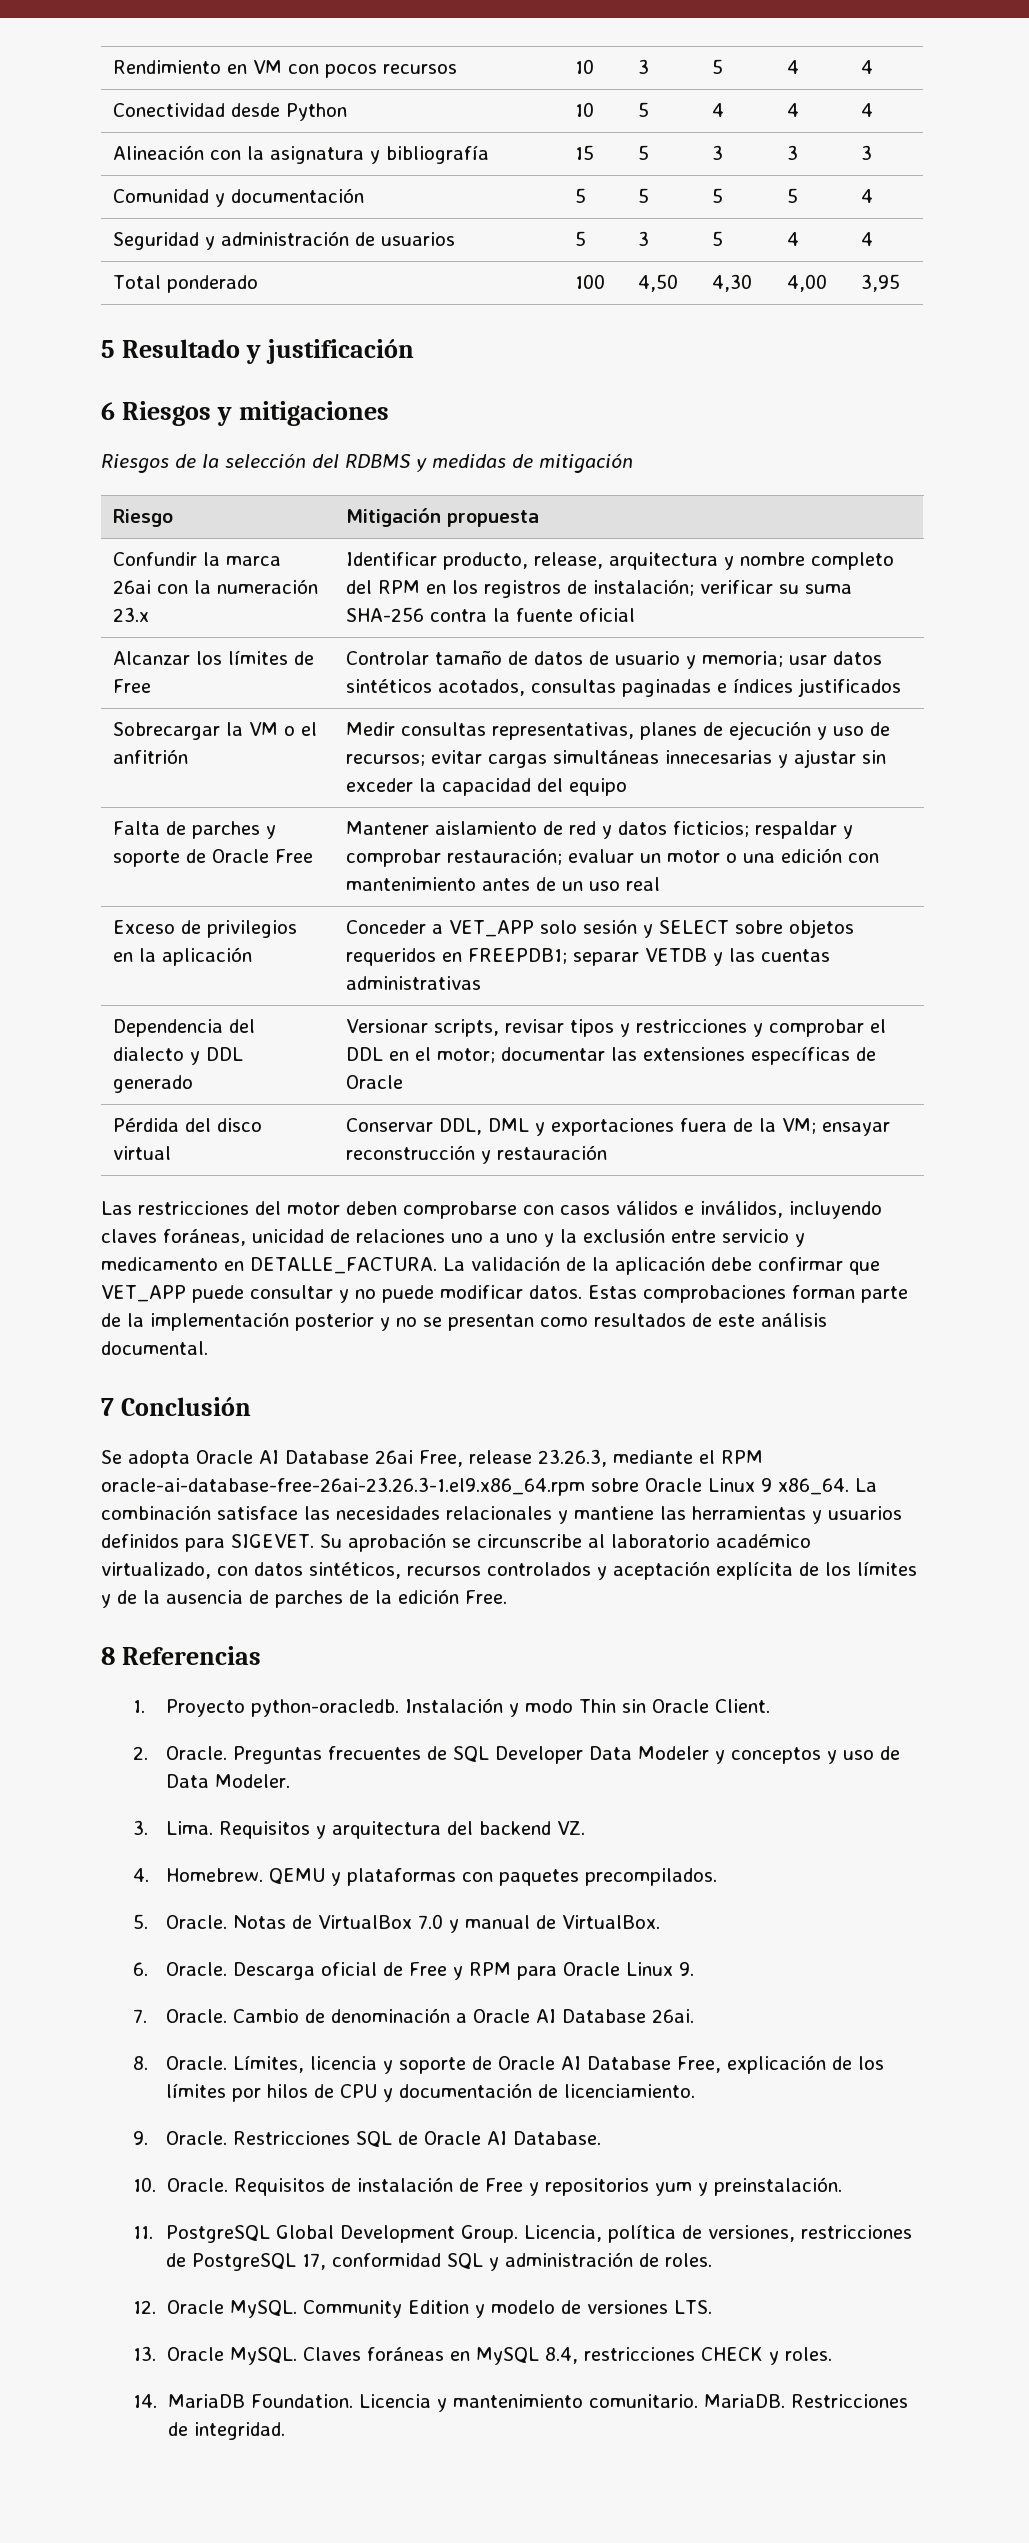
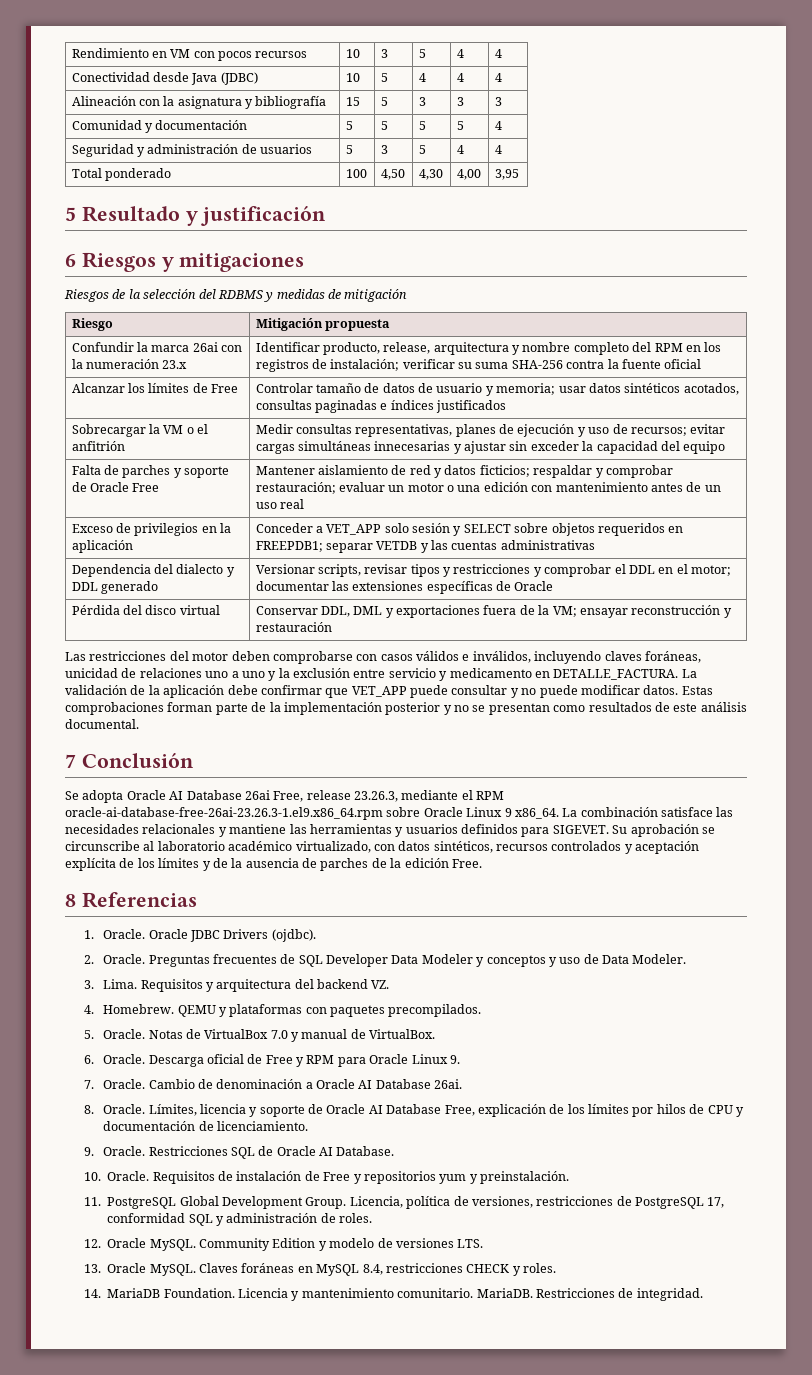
- Conectividad desde Python | 10 | 5 | 4 | 4 | 4
+ Conectividad desde Java (JDBC) | 10 | 5 | 4 | 4 | 4
- 1. Proyecto python-oracledb. Instalación y modo Thin sin Oracle Client.
+ 1. Oracle. Oracle JDBC Drivers (ojdbc).

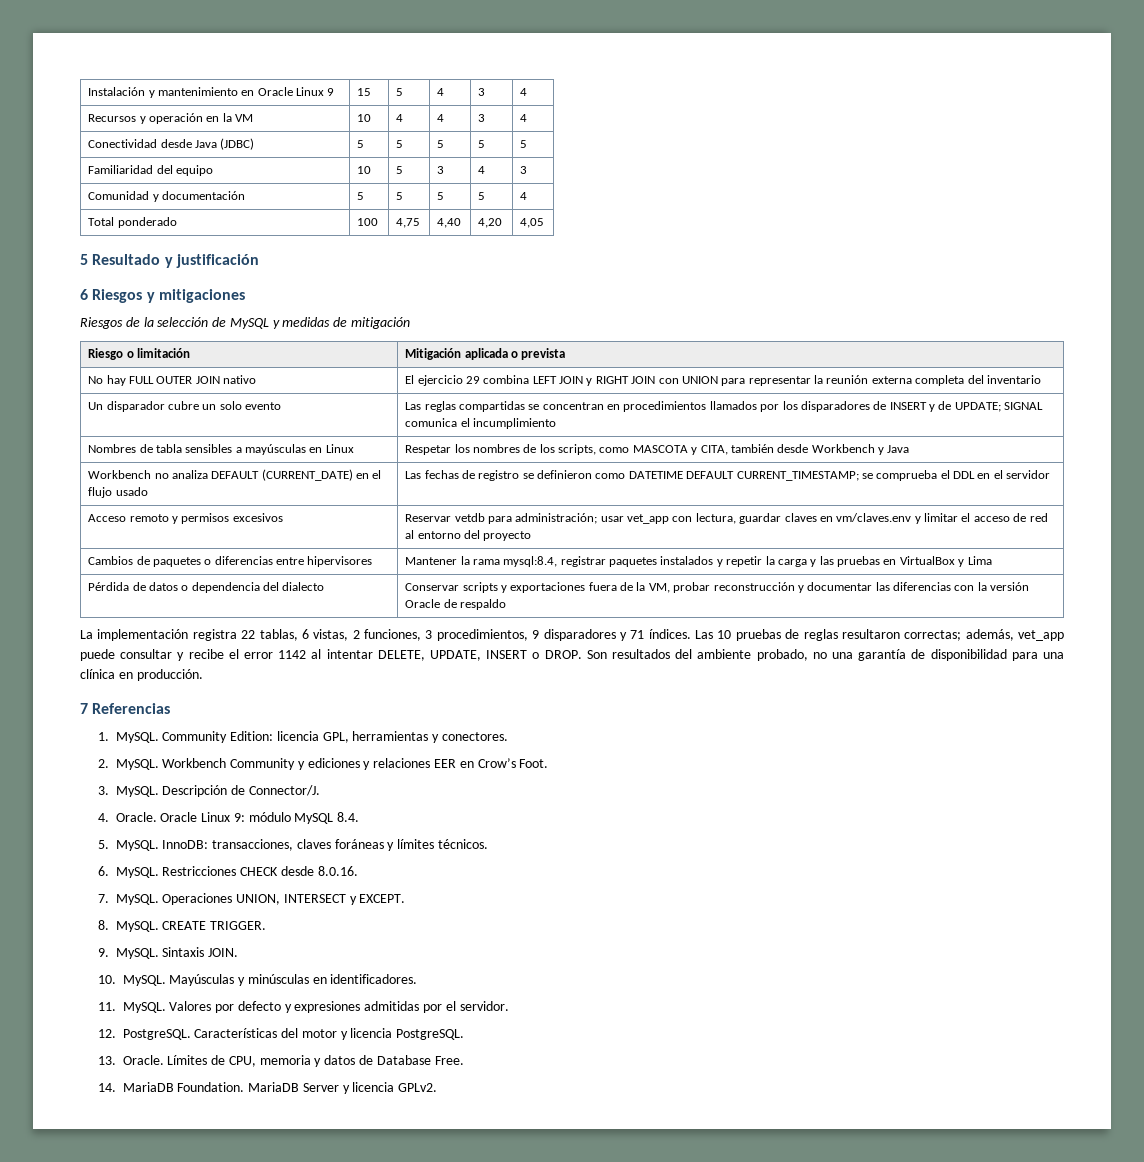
- Rendimiento en VM con pocos recursos | 10 | 3 | 5 | 4 | 4
+ Instalación y mantenimiento en Oracle Linux 9 | 15 | 5 | 4 | 3 | 4
+ Recursos y operación en la VM | 10 | 4 | 4 | 3 | 4
- Conectividad desde Java (JDBC) | 10 | 5 | 4 | 4 | 4
- Alineación con la asignatura y bibliografía | 15 | 5 | 3 | 3 | 3
+ Conectividad desde Java (JDBC) | 5 | 5 | 5 | 5 | 5
+ Familiaridad del equipo | 10 | 5 | 3 | 4 | 3
- Seguridad y administración de usuarios | 5 | 3 | 5 | 4 | 4
- Total ponderado | 100 | 4,50 | 4,30 | 4,00 | 3,95
+ Total ponderado | 100 | 4,75 | 4,40 | 4,20 | 4,05
- Riesgos de la selección del RDBMS y medidas de mitigación
+ Riesgos de la selección de MySQL y medidas de mitigación
- Riesgo | Mitigación propuesta
- Confundir la marca 26ai con la numeración 23.x | Identificar producto, release, arquitectura y nombre completo del RPM en los registros de instalación; verificar su suma SHA-256 contra la fuente oficial
- Alcanzar los límites de Free | Controlar tamaño de datos de usuario y memoria; usar datos sintéticos acotados, consultas paginadas e índices justificados
- Sobrecargar la VM o el anfitrión | Medir consultas representativas, planes de ejecución y uso de recursos; evitar cargas simultáneas innecesarias y ajustar sin exceder la capacidad del equipo
- Falta de parches y soporte de Oracle Free | Mantener aislamiento de red y datos ficticios; respaldar y comprobar restauración; evaluar un motor o una edición con mantenimiento antes de un uso real
- Exceso de privilegios en la aplicación | Conceder a VET_APP solo sesión y SELECT sobre objetos requeridos en FREEPDB1; separar VETDB y las cuentas administrativas
- Dependencia del dialecto y DDL generado | Versionar scripts, revisar tipos y restricciones y comprobar el DDL en el motor; documentar las extensiones específicas de Oracle
- Pérdida del disco virtual | Conservar DDL, DML y exportaciones fuera de la VM; ensayar reconstrucción y restauración
- Las restricciones del motor deben comprobarse con casos válidos e inválidos, incluyendo claves foráneas, unicidad de relaciones uno a uno y la exclusión entre servicio y medicamento en DETALLE_FACTURA. La validación de la aplicación debe confirmar que VET_APP puede consultar y no puede modificar datos. Estas comprobaciones forman parte de la implementación posterior y no se presentan como resultados de este análisis documental.
- 7 Conclusión
- Se adopta Oracle AI Database 26ai Free, release 23.26.3, mediante el RPM oracle-ai-database-free-26ai-23.26.3-1.el9.x86_64.rpm sobre Oracle Linux 9 x86_64. La combinación satisface las necesidades relacionales y mantiene las herramientas y usuarios definidos para SIGEVET. Su aprobación se circunscribe al laboratorio académico virtualizado, con datos sintéticos, recursos controlados y aceptación explícita de los límites y de la ausencia de parches de la edición Free.
- 8 Referencias
- 1. Oracle. Oracle JDBC Drivers (ojdbc).
- 2. Oracle. Preguntas frecuentes de SQL Developer Data Modeler y conceptos y uso de Data Modeler.
- 3. Lima. Requisitos y arquitectura del backend VZ.
- 4. Homebrew. QEMU y plataformas con paquetes precompilados.
- 5. Oracle. Notas de VirtualBox 7.0 y manual de VirtualBox.
- 6. Oracle. Descarga oficial de Free y RPM para Oracle Linux 9.
- 7. Oracle. Cambio de denominación a Oracle AI Database 26ai.
- 8. Oracle. Límites, licencia y soporte de Oracle AI Database Free, explicación de los límites por hilos de CPU y documentación de licenciamiento.
- 9. Oracle. Restricciones SQL de Oracle AI Database.
- 10. Oracle. Requisitos de instalación de Free y repositorios yum y preinstalación.
- 11. PostgreSQL Global Development Group. Licencia, política de versiones, restricciones de PostgreSQL 17, conformidad SQL y administración de roles.
- 12. Oracle MySQL. Community Edition y modelo de versiones LTS.
- 13. Oracle MySQL. Claves foráneas en MySQL 8.4, restricciones CHECK y roles.
- 14. MariaDB Foundation. Licencia y mantenimiento comunitario. MariaDB. Restricciones de integridad.
+ Riesgo o limitación | Mitigación aplicada o prevista
+ No hay FULL OUTER JOIN nativo | El ejercicio 29 combina LEFT JOIN y RIGHT JOIN con UNION para representar la reunión externa completa del inventario
+ Un disparador cubre un solo evento | Las reglas compartidas se concentran en procedimientos llamados por los disparadores de INSERT y de UPDATE; SIGNAL comunica el incumplimiento
+ Nombres de tabla sensibles a mayúsculas en Linux | Respetar los nombres de los scripts, como MASCOTA y CITA, también desde Workbench y Java
+ Workbench no analiza DEFAULT (CURRENT_DATE) en el flujo usado | Las fechas de registro se definieron como DATETIME DEFAULT CURRENT_TIMESTAMP; se comprueba el DDL en el servidor
+ Acceso remoto y permisos excesivos | Reservar vetdb para administración; usar vet_app con lectura, guardar claves en vm/claves.env y limitar el acceso de red al entorno del proyecto
+ Cambios de paquetes o diferencias entre hipervisores | Mantener la rama mysql:8.4, registrar paquetes instalados y repetir la carga y las pruebas en VirtualBox y Lima
+ Pérdida de datos o dependencia del dialecto | Conservar scripts y exportaciones fuera de la VM, probar reconstrucción y documentar las diferencias con la versión Oracle de respaldo
+ La implementación registra 22 tablas, 6 vistas, 2 funciones, 3 procedimientos, 9 disparadores y 71 índices. Las 10 pruebas de reglas resultaron correctas; además, vet_app puede consultar y recibe el error 1142 al intentar DELETE, UPDATE, INSERT o DROP. Son resultados del ambiente probado, no una garantía de disponibilidad para una clínica en producción.
+ 7 Referencias
+ 1. MySQL. Community Edition: licencia GPL, herramientas y conectores.
+ 2. MySQL. Workbench Community y ediciones y relaciones EER en Crow’s Foot.
+ 3. MySQL. Descripción de Connector/J.
+ 4. Oracle. Oracle Linux 9: módulo MySQL 8.4.
+ 5. MySQL. InnoDB: transacciones, claves foráneas y límites técnicos.
+ 6. MySQL. Restricciones CHECK desde 8.0.16.
+ 7. MySQL. Operaciones UNION, INTERSECT y EXCEPT.
+ 8. MySQL. CREATE TRIGGER.
+ 9. MySQL. Sintaxis JOIN.
+ 10. MySQL. Mayúsculas y minúsculas en identificadores.
+ 11. MySQL. Valores por defecto y expresiones admitidas por el servidor.
+ 12. PostgreSQL. Características del motor y licencia PostgreSQL.
+ 13. Oracle. Límites de CPU, memoria y datos de Database Free.
+ 14. MariaDB Foundation. MariaDB Server y licencia GPLv2.

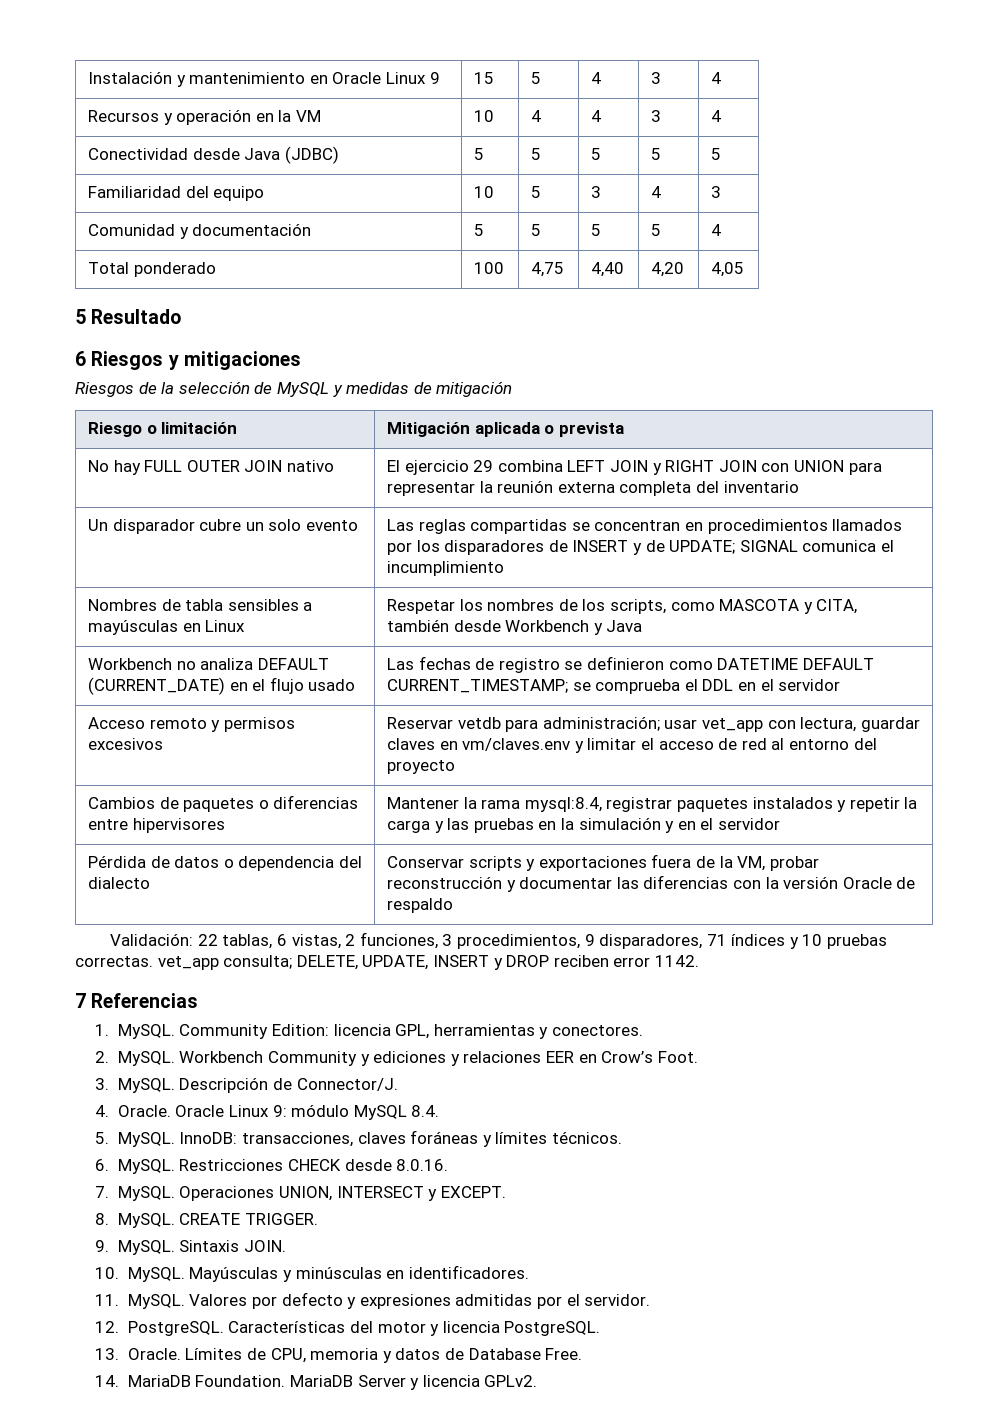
- 5 Resultado y justificación
+ 5 Resultado
- Cambios de paquetes o diferencias entre hipervisores | Mantener la rama mysql:8.4, registrar paquetes instalados y repetir la carga y las pruebas en VirtualBox y Lima
+ Cambios de paquetes o diferencias entre hipervisores | Mantener la rama mysql:8.4, registrar paquetes instalados y repetir la carga y las pruebas en la simulación y en el servidor
- La implementación registra 22 tablas, 6 vistas, 2 funciones, 3 procedimientos, 9 disparadores y 71 índices. Las 10 pruebas de reglas resultaron correctas; además, vet_app puede consultar y recibe el error 1142 al intentar DELETE, UPDATE, INSERT o DROP. Son resultados del ambiente probado, no una garantía de disponibilidad para una clínica en producción.
+ Validación: 22 tablas, 6 vistas, 2 funciones, 3 procedimientos, 9 disparadores, 71 índices y 10 pruebas correctas. vet_app consulta; DELETE, UPDATE, INSERT y DROP reciben error 1142.

